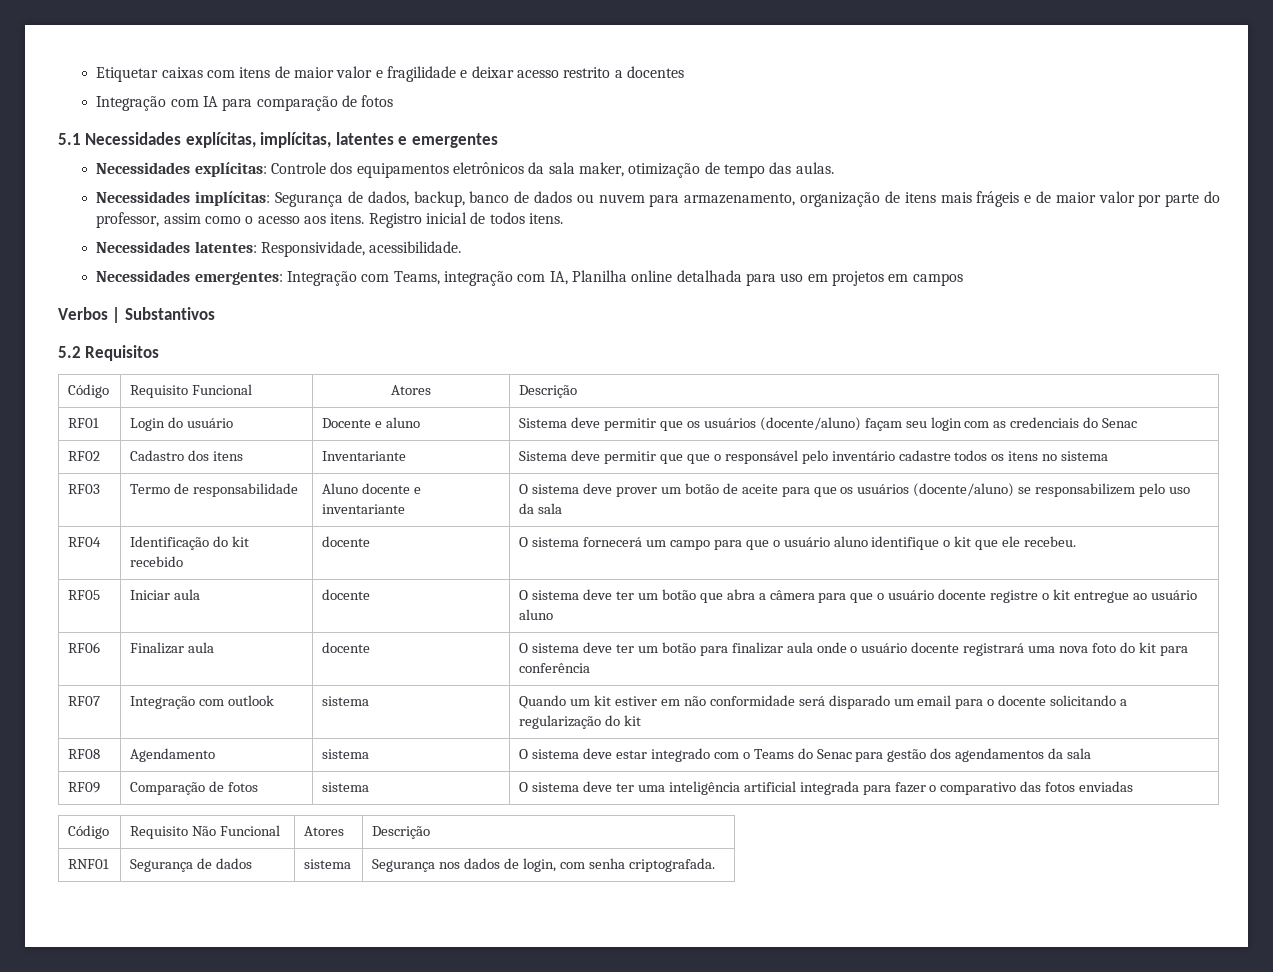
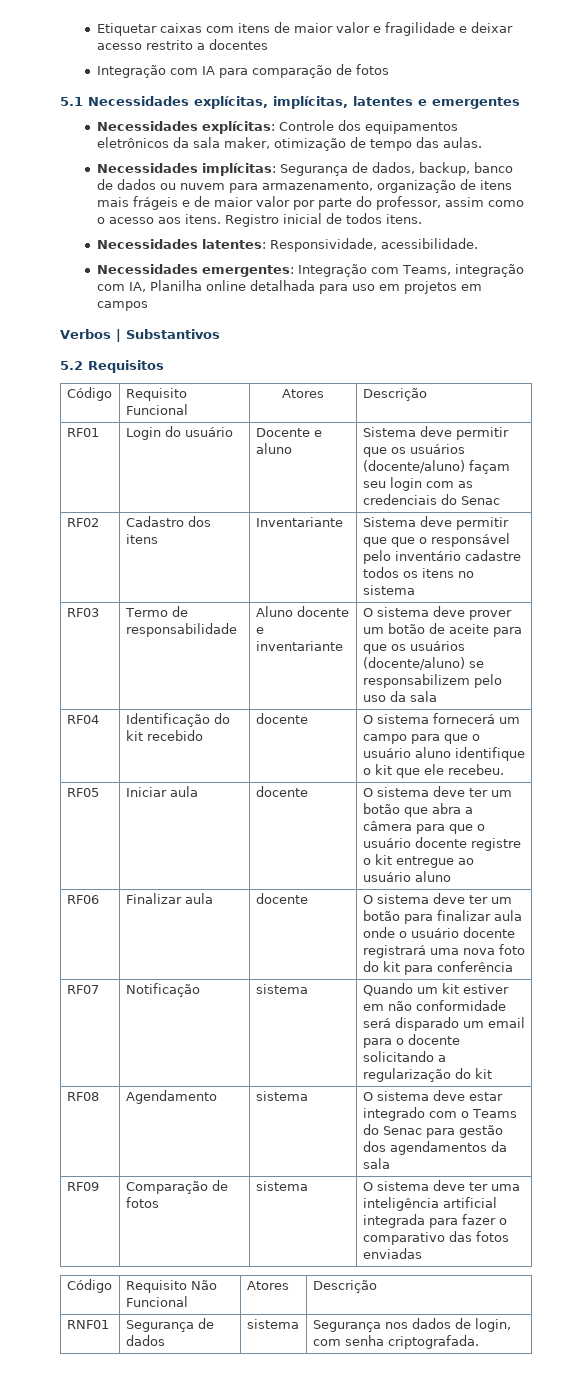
- RF07 | Integração com outlook | sistema | Quando um kit estiver em não conformidade será disparado um email para o docente solicitando a regularização do kit
+ RF07 | Notificação | sistema | Quando um kit estiver em não conformidade será disparado um email para o docente solicitando a regularização do kit

